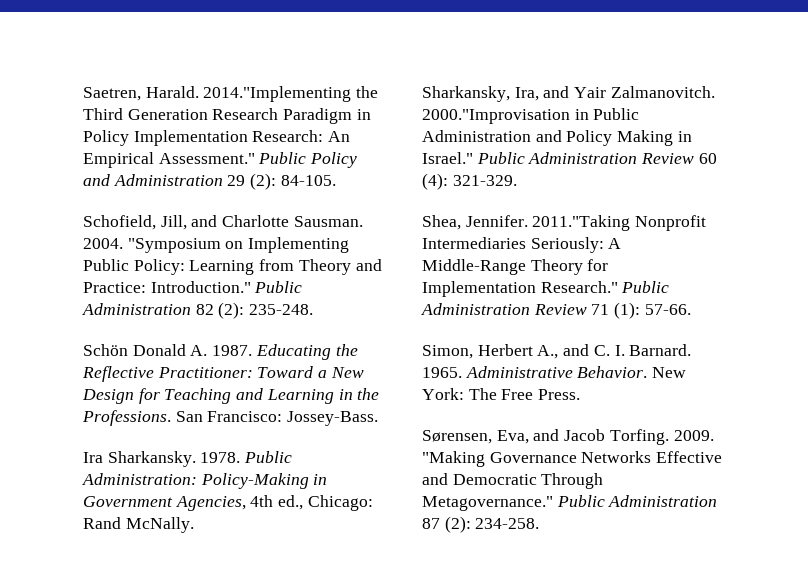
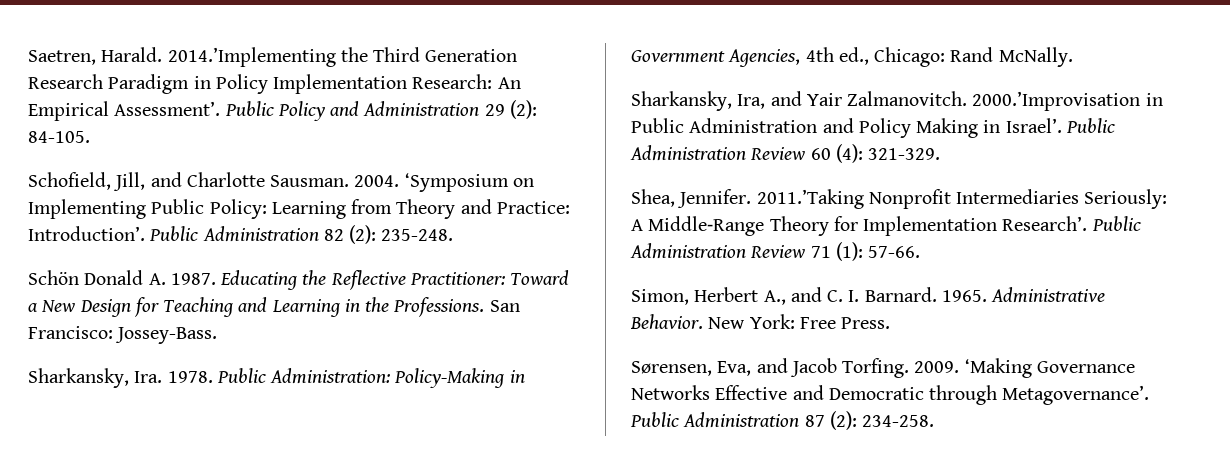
- 2014."Implementing the Third Generation Research Paradigm in Policy Implementation Research: An Empirical Assessment."
+ 2014.’Implementing the Third Generation Research Paradigm in Policy Implementation Research: An Empirical Assessment’.
- "Symposium on Implementing Public Policy: Learning from Theory and Practice: Introduction."
+ ‘Symposium on Implementing Public Policy: Learning from Theory and Practice: Introduction’.
- Ira Sharkansky. 1978.
+ Sharkansky, Ira. 1978.
- 2000."Improvisation in Public Administration and Policy Making in Israel."
+ 2000.’Improvisation in Public Administration and Policy Making in Israel’.
- 2011."Taking Nonprofit Intermediaries Seriously: A Middle‐Range Theory for Implementation Research."
+ 2011.’Taking Nonprofit Intermediaries Seriously: A Middle‐Range Theory for Implementation Research’.
- New York: The Free Press.
+ New York: Free Press.
- "Making Governance Networks Effective and Democratic Through Metagovernance."
+ ‘Making Governance Networks Effective and Democratic through Metagovernance’.

